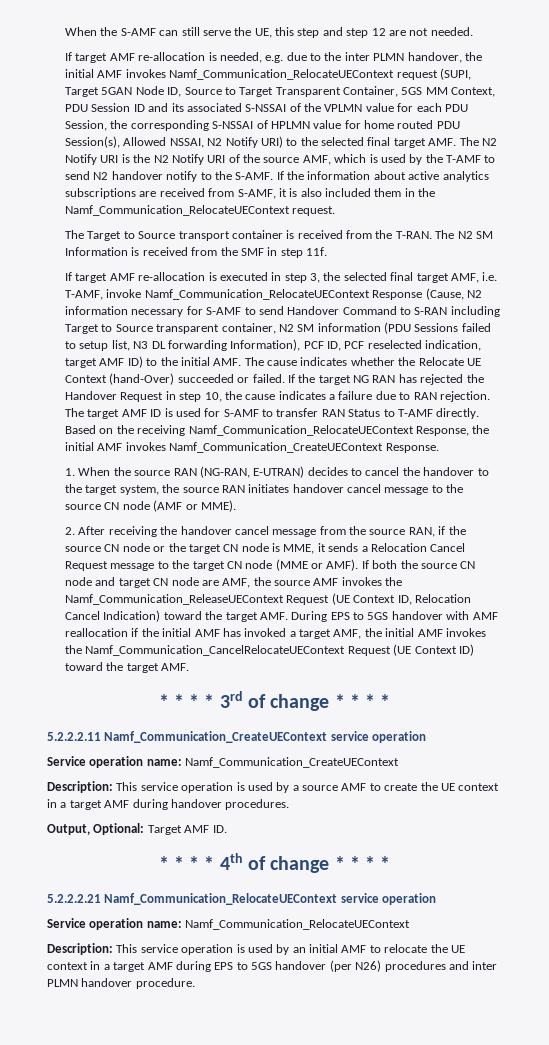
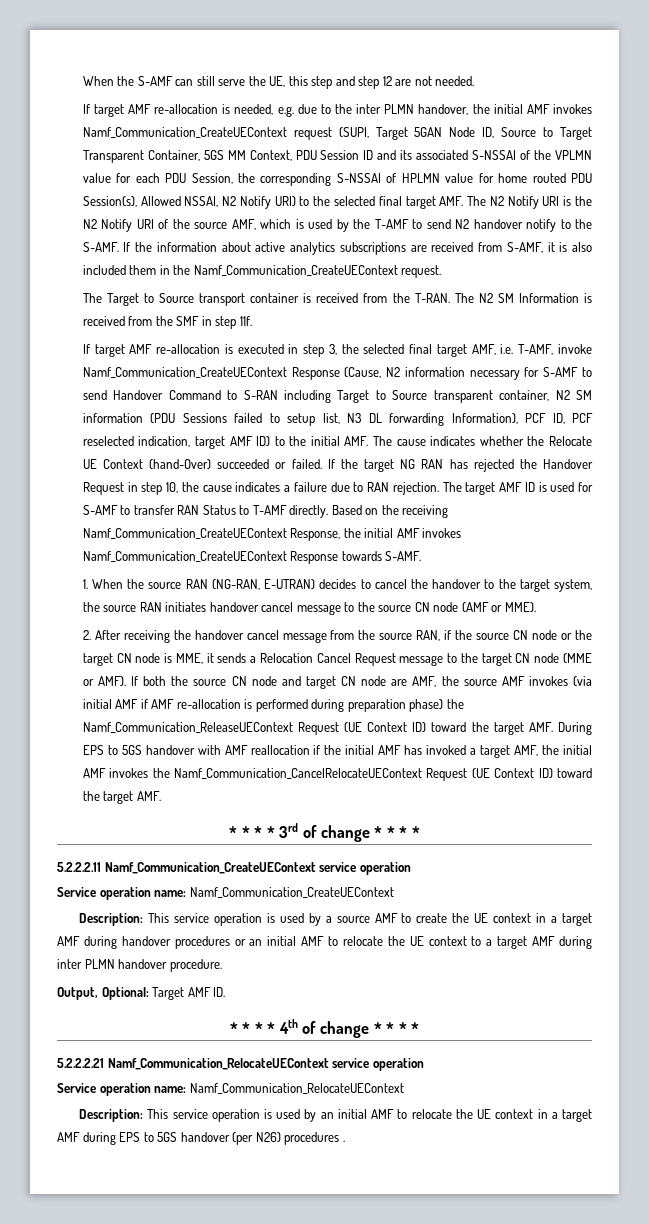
- If target AMF re-allocation is needed, e.g. due to the inter PLMN handover, the initial AMF invokes Namf_Communication_RelocateUEContext request (SUPI, Target 5GAN Node ID, Source to Target Transparent Container, 5GS MM Context, PDU Session ID and its associated S-NSSAI of the VPLMN value for each PDU Session, the corresponding S-NSSAI of HPLMN value for home routed PDU Session(s), Allowed NSSAI, N2 Notify URI) to the selected final target AMF. The N2 Notify URI is the N2 Notify URI of the source AMF, which is used by the T-AMF to send N2 handover notify to the S-AMF.
+ If target AMF re-allocation is needed, e.g. due to the inter PLMN handover, the initial AMF invokes Namf_Communication_CreateUEContext request (SUPI, Target 5GAN Node ID, Source to Target Transparent Container, 5GS MM Context, PDU Session ID and its associated S-NSSAI of the VPLMN value for each PDU Session, the corresponding S-NSSAI of HPLMN value for home routed PDU Session(s), Allowed NSSAI, N2 Notify URI) to the selected final target AMF. The N2 Notify URI is the N2 Notify URI of the source AMF, which is used by the T-AMF to send N2 handover notify to the S-AMF.
- If the information about active analytics subscriptions are received from S-AMF, it is also included them in the Namf_Communication_RelocateUEContext request.
+ If the information about active analytics subscriptions are received from S-AMF, it is also included them in the Namf_Communication_CreateUEContext request.
- If target AMF re-allocation is executed in step 3, the selected final target AMF, i.e. T-AMF, invoke Namf_Communication_RelocateUEContext Response (Cause, N2 information necessary for S-AMF to send Handover Command to S-RAN including Target to Source transparent container, N2 SM information (PDU Sessions failed to setup list, N3 DL forwarding Information), PCF ID, PCF reselected indication, target AMF ID) to the initial AMF. The cause indicates whether the Relocate UE Context (hand-Over) succeeded or failed.
+ If target AMF re-allocation is executed in step 3, the selected final target AMF, i.e. T-AMF, invoke Namf_Communication_CreateUEContext Response (Cause, N2 information necessary for S-AMF to send Handover Command to S-RAN including Target to Source transparent container, N2 SM information (PDU Sessions failed to setup list, N3 DL forwarding Information), PCF ID, PCF reselected indication, target AMF ID) to the initial AMF. The cause indicates whether the Relocate UE Context (hand-Over) succeeded or failed.
- Based on the receiving Namf_Communication_RelocateUEContext Response, the initial AMF invokes Namf_Communication_CreateUEContext Response.
+ Based on the receiving Namf_Communication_CreateUEContext Response, the initial AMF invokes Namf_Communication_CreateUEContext Response towards S-AMF.
- If both the source CN node and target CN node are AMF, the source AMF invokes the Namf_Communication_ReleaseUEContext Request (UE Context ID, Relocation Cancel Indication) toward the target AMF. During EPS to 5GS handover with AMF reallocation if the initial AMF has invoked a target AMF, the initial AMF invokes the Namf_Communication_CancelRelocateUEContext Request (UE Context ID) toward the target AMF.
+ If both the source CN node and target CN node are AMF, the source AMF invokes (via initial AMF if AMF re-allocation is performed during preparation phase) the Namf_Communication_ReleaseUEContext Request (UE Context ID) toward the target AMF. During EPS to 5GS handover with AMF reallocation if the initial AMF has invoked a target AMF, the initial AMF invokes the Namf_Communication_CancelRelocateUEContext Request (UE Context ID) toward the target AMF.
- Description: This service operation is used by a source AMF to create the UE context in a target AMF during handover procedures.
+ Description: This service operation is used by a source AMF to create the UE context in a target AMF during handover procedures or an initial AMF to relocate the UE context to a target AMF during inter PLMN handover procedure.
- Description: This service operation is used by an initial AMF to relocate the UE context in a target AMF during EPS to 5GS handover (per N26) procedures and inter PLMN handover procedure.
+ Description: This service operation is used by an initial AMF to relocate the UE context in a target AMF during EPS to 5GS handover (per N26) procedures .

